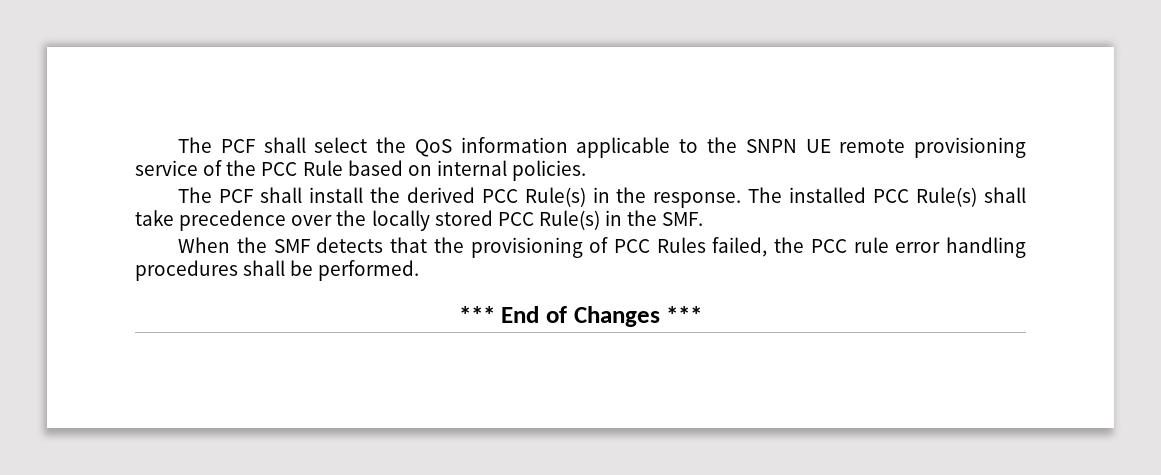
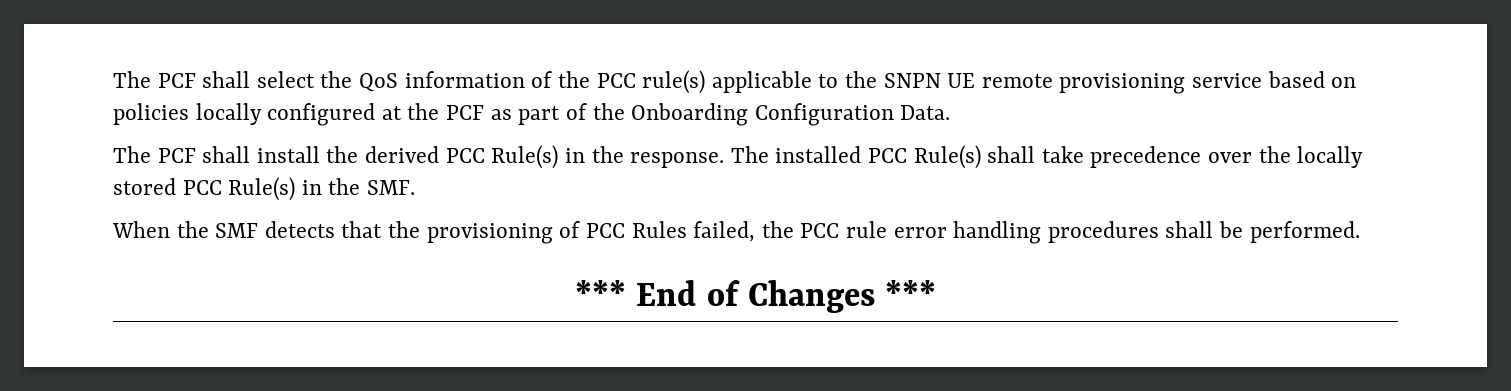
- The PCF shall select the QoS information applicable to the SNPN UE remote provisioning service of the PCC Rule based on internal policies.
+ The PCF shall select the QoS information of the PCC rule(s) applicable to the SNPN UE remote provisioning service based on policies locally configured at the PCF as part of the Onboarding Configuration Data.

